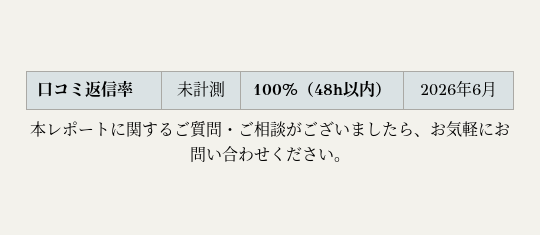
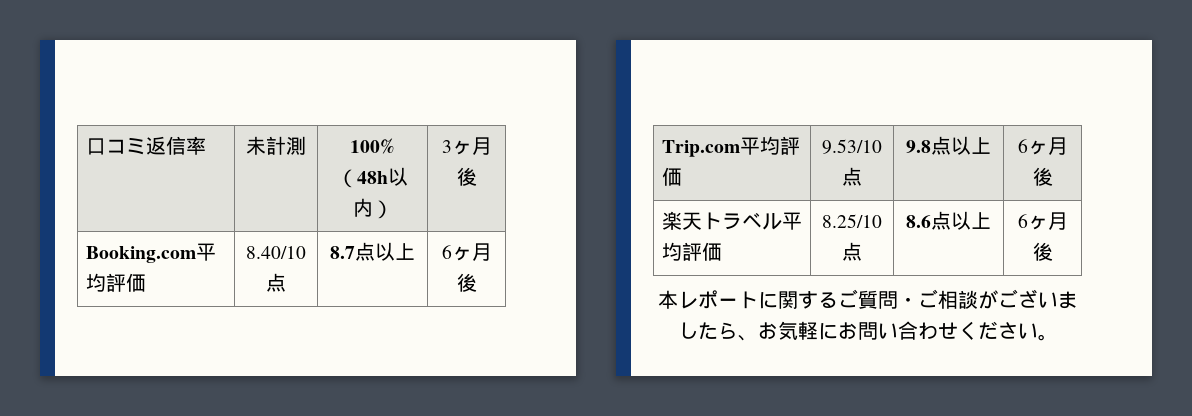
- 口コミ返信率 | 未計測 | 100%（48h以内） | 2026年6月
+ 口コミ返信率 | 未計測 | 100%（48h以内） | 3ヶ月後
+ Booking.com平均評価 | 8.40/10点 | 8.7点以上 | 6ヶ月後
+ Trip.com平均評価 | 9.53/10点 | 9.8点以上 | 6ヶ月後
+ 楽天トラベル平均評価 | 8.25/10点 | 8.6点以上 | 6ヶ月後

